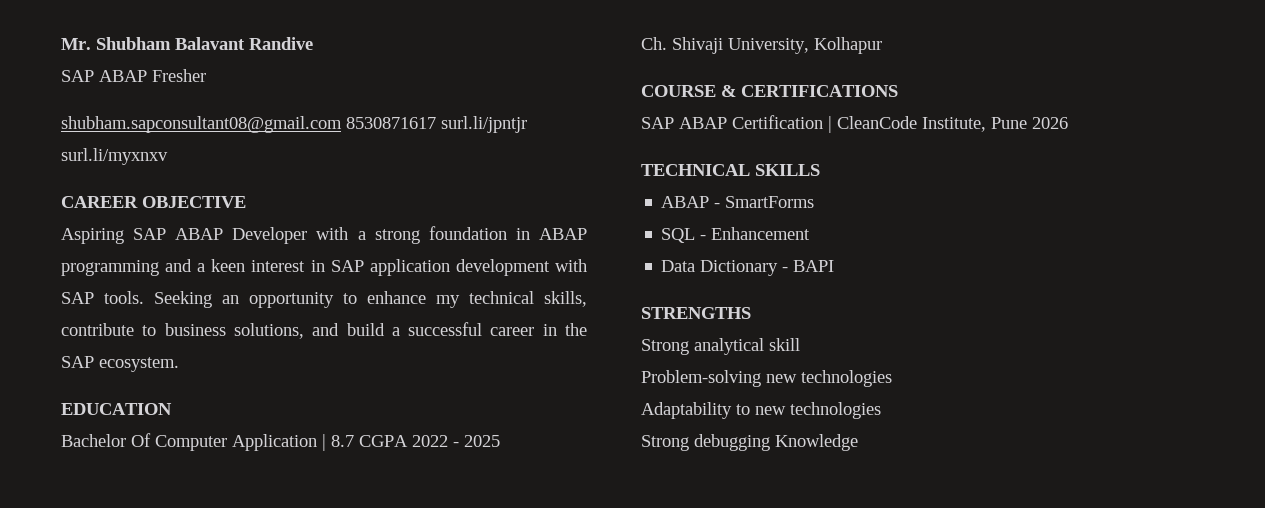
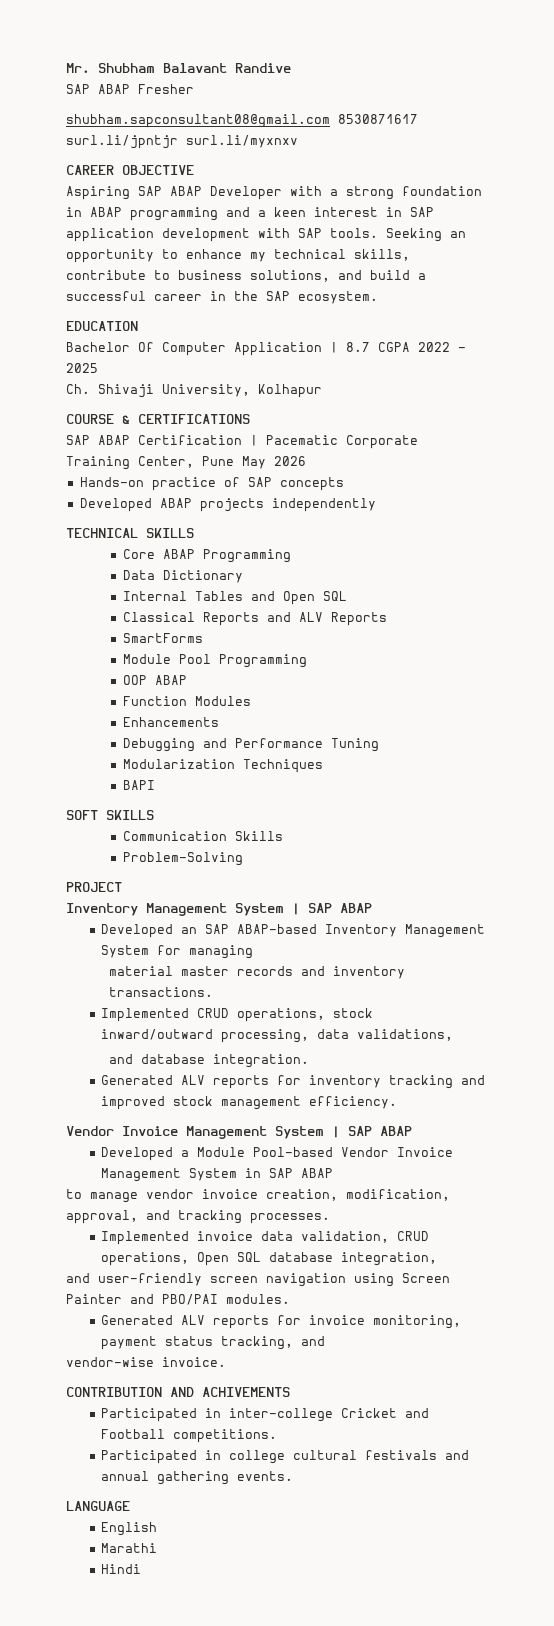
- SAP ABAP Certification | CleanCode Institute, Pune 2026
+ SAP ABAP Certification | Pacematic Corporate Training Center, Pune May 2026
+ Hands-on practice of SAP concepts
+ Developed ABAP projects independently
  TECHNICAL SKILLS
- ABAP - SmartForms
- SQL - Enhancement
- Data Dictionary - BAPI
- STRENGTHS
- Strong analytical skill
- Problem-solving new technologies
- Adaptability to new technologies
- Strong debugging Knowledge
+ Core ABAP Programming
+ Data Dictionary
+ Internal Tables and Open SQL
+ Classical Reports and ALV Reports
+ SmartForms
+ Module Pool Programming
+ OOP ABAP
+ Function Modules
+ Enhancements
+ Debugging and Performance Tuning
+ Modularization Techniques
+ BAPI
+ SOFT SKILLS
+ Communication Skills
+ Problem-Solving
+ PROJECT
+ Inventory Management System | SAP ABAP
+ Developed an SAP ABAP-based Inventory Management System for managing
+ material master records and inventory transactions.
+ Implemented CRUD operations, stock inward/outward processing, data validations,
+ and database integration.
+ Generated ALV reports for inventory tracking and improved stock management efficiency.
+ Vendor Invoice Management System | SAP ABAP
+ Developed a Module Pool-based Vendor Invoice Management System in SAP ABAP
+ to manage vendor invoice creation, modification, approval, and tracking processes.
+ Implemented invoice data validation, CRUD operations, Open SQL database integration,
+ and user-friendly screen navigation using Screen Painter and PBO/PAI modules.
+ Generated ALV reports for invoice monitoring, payment status tracking, and
+ vendor-wise invoice.
+ CONTRIBUTION AND ACHIVEMENTS
+ Participated in inter-college Cricket and Football competitions.
+ Participated in college cultural festivals and annual gathering events.
+ LANGUAGE
+ English
+ Marathi
+ Hindi

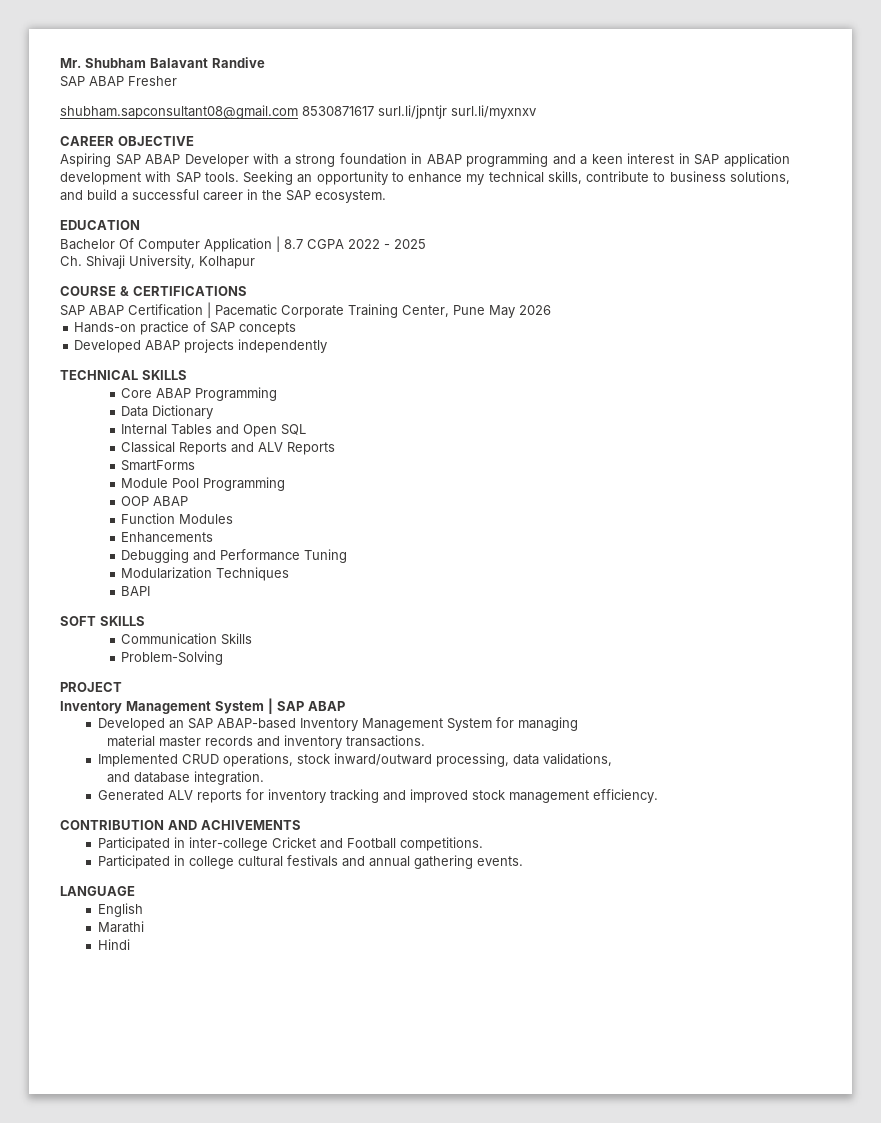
- Vendor Invoice Management System | SAP ABAP
- Developed a Module Pool-based Vendor Invoice Management System in SAP ABAP
- to manage vendor invoice creation, modification, approval, and tracking processes.
- Implemented invoice data validation, CRUD operations, Open SQL database integration,
- and user-friendly screen navigation using Screen Painter and PBO/PAI modules.
- Generated ALV reports for invoice monitoring, payment status tracking, and
- vendor-wise invoice.

